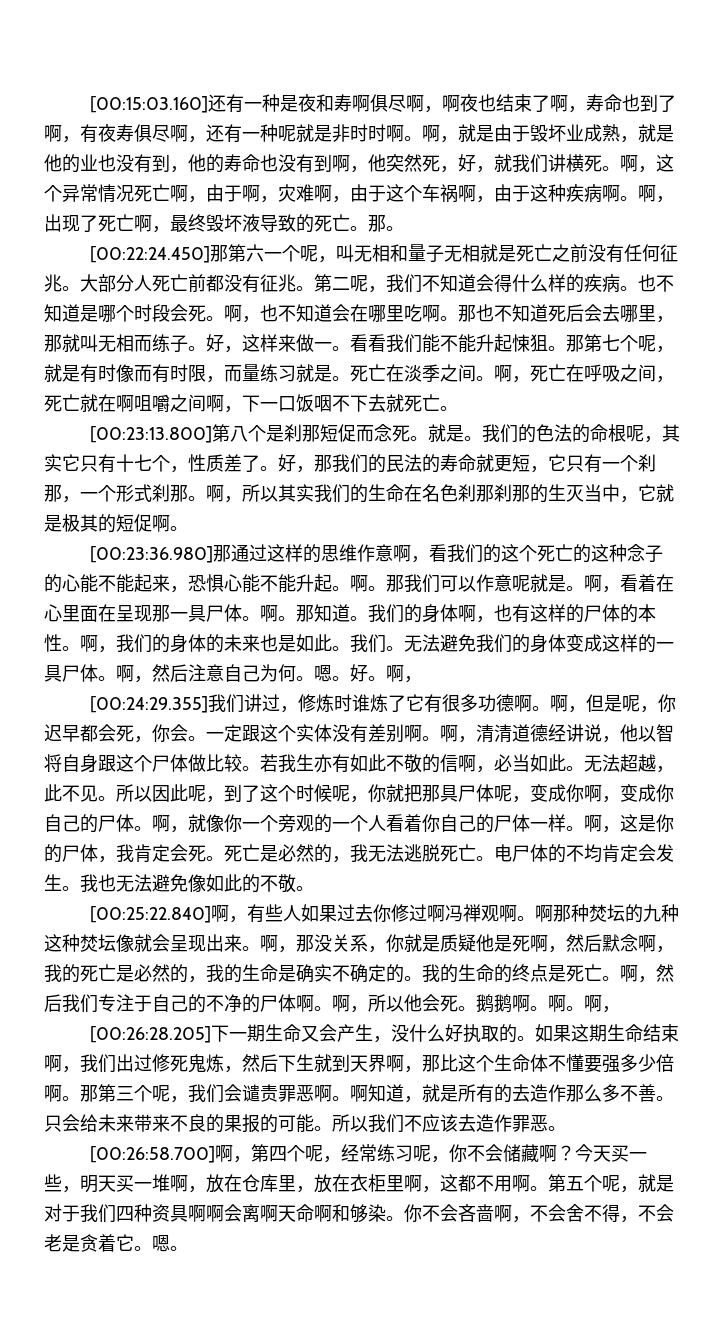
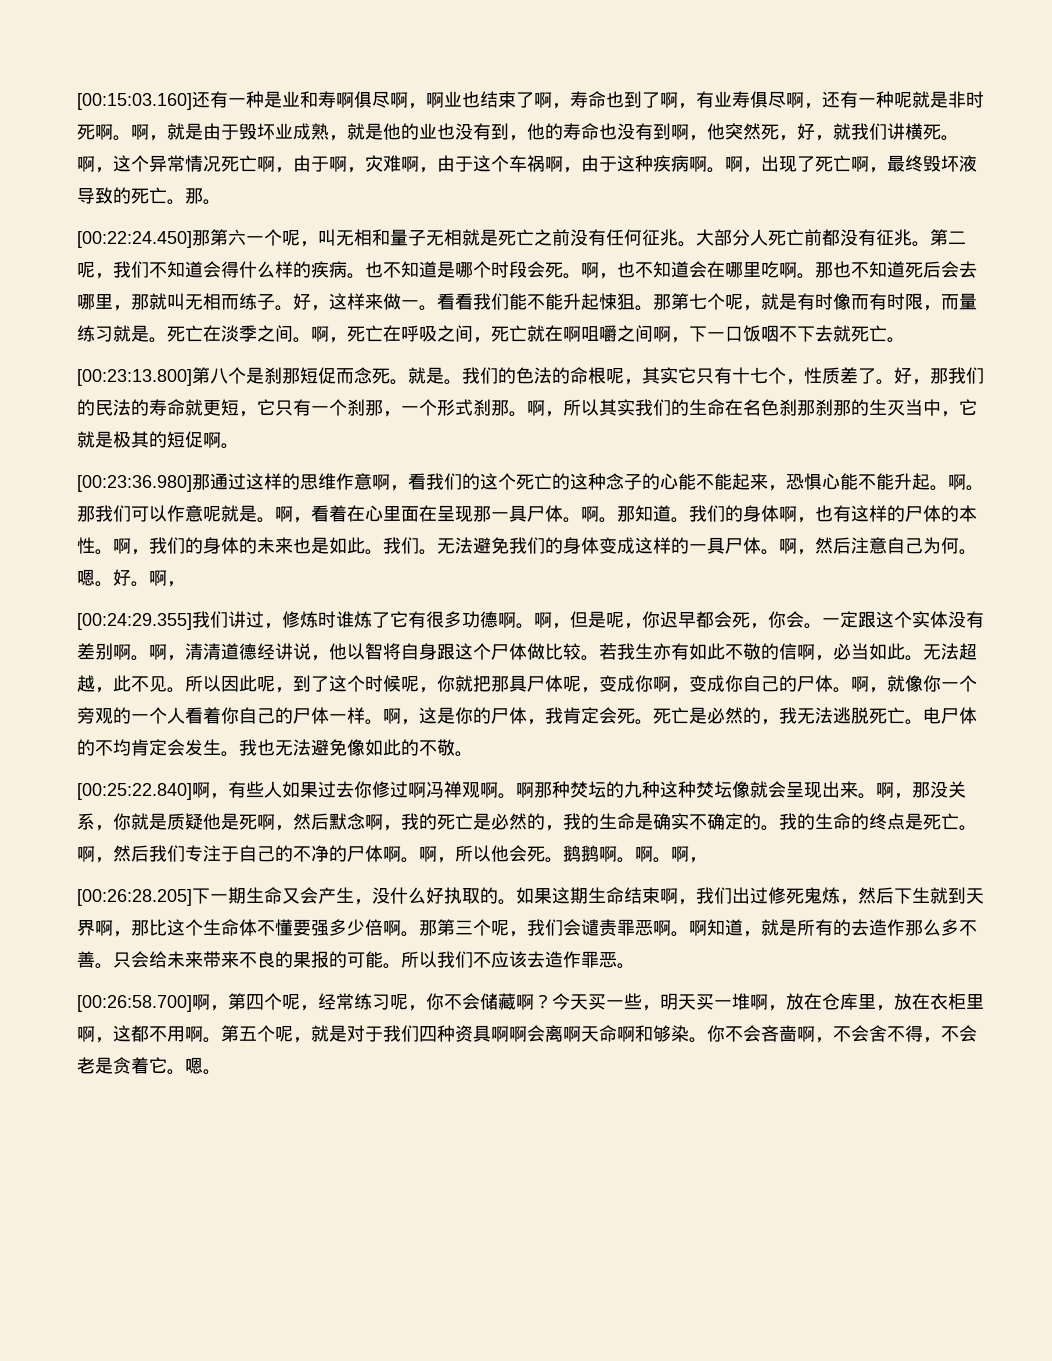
- [00:15:03.160]还有一种是夜和寿啊俱尽啊，啊夜也结束了啊，寿命也到了啊，有夜寿俱尽啊，还有一种呢就是非时时啊。
+ [00:15:03.160]还有一种是业和寿啊俱尽啊，啊业也结束了啊，寿命也到了啊，有业寿俱尽啊，还有一种呢就是非时死啊。

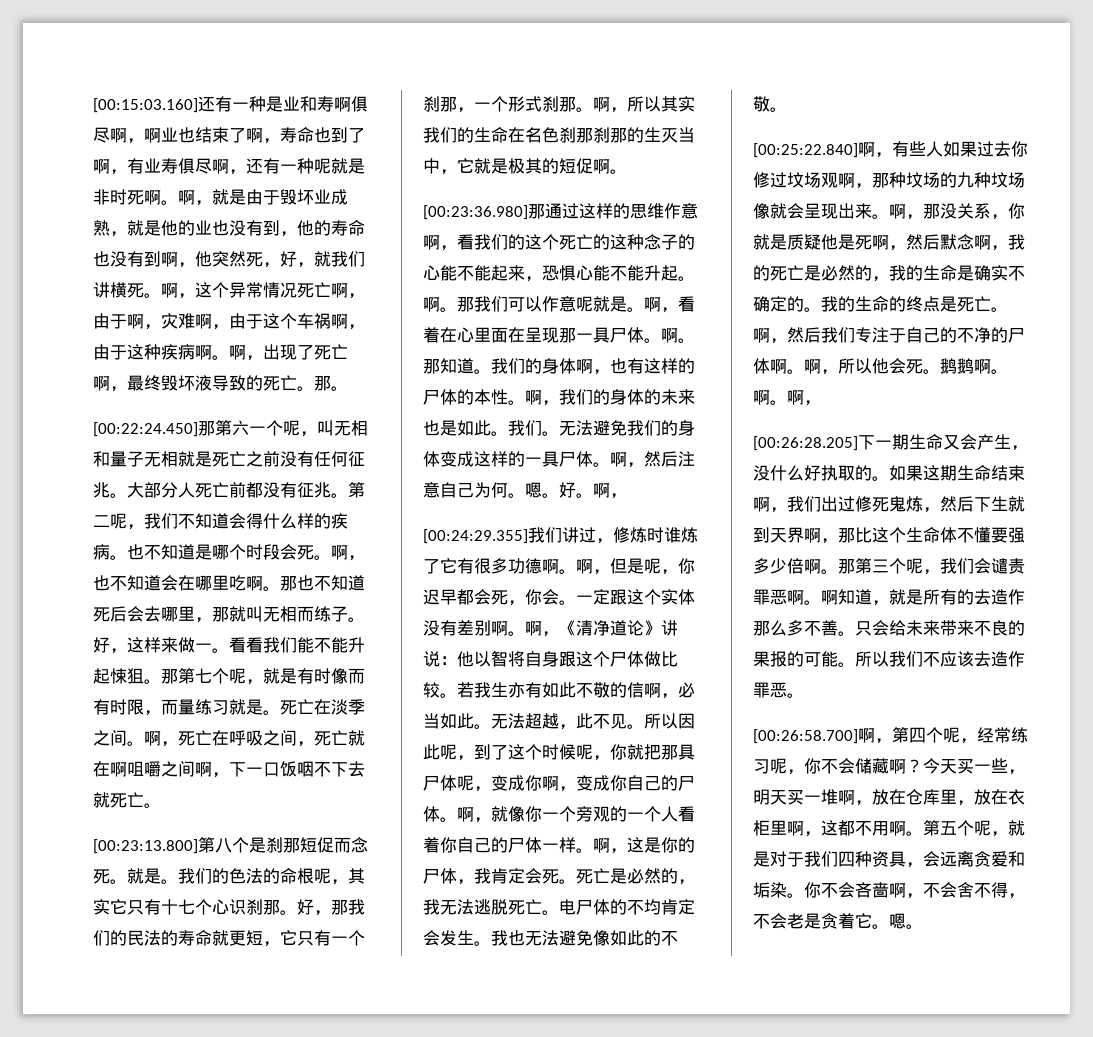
- 我们的色法的命根呢，其实它只有十七个，性质差了。
+ 我们的色法的命根呢，其实它只有十七个心识刹那。
- 啊，清清道德经讲说，他以智将自身跟这个尸体做比较。
+ 啊，《清净道论》讲说：他以智将自身跟这个尸体做比较。
- [00:25:22.840]啊，有些人如果过去你修过啊冯禅观啊。啊那种焚坛的九种这种焚坛像就会呈现出来。
+ [00:25:22.840]啊，有些人如果过去你修过坟场观啊，那种坟场的九种坟场像就会呈现出来。
- 第五个呢，就是对于我们四种资具啊啊会离啊天命啊和够染。
+ 第五个呢，就是对于我们四种资具，会远离贪爱和垢染。

